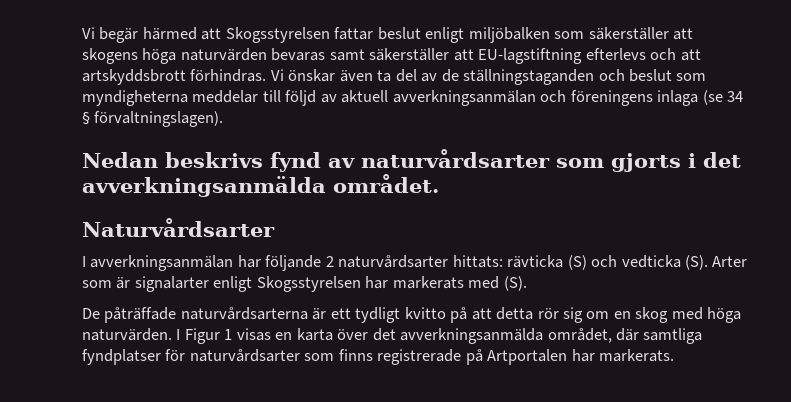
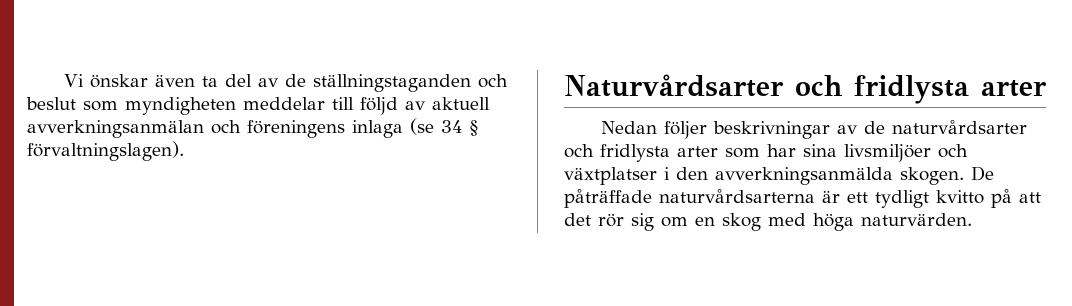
- Vi begär härmed att Skogsstyrelsen fattar beslut enligt miljöbalken som säkerställer att skogens höga naturvärden bevaras samt säkerställer att EU-lagstiftning efterlevs och att artskyddsbrott förhindras. Vi önskar även ta del av de ställningstaganden och beslut som myndigheterna meddelar till följd av aktuell avverkningsanmälan och föreningens inlaga (se 34 § förvaltningslagen).
+ Vi önskar även ta del av de ställningstaganden och beslut som myndigheten meddelar till följd av aktuell avverkningsanmälan och föreningens inlaga (se 34 § förvaltningslagen).
- Nedan beskrivs fynd av naturvårdsarter som gjorts i det avverkningsanmälda området.
- Naturvårdsarter
- I avverkningsanmälan har följande 2 naturvårdsarter hittats: rävticka (S) och vedticka (S). Arter som är signalarter enligt Skogsstyrelsen har markerats med (S).
- De påträffade naturvårdsarterna är ett tydligt kvitto på att detta rör sig om en skog med höga naturvärden. I Figur 1 visas en karta över det avverkningsanmälda området, där samtliga fyndplatser för naturvårdsarter som finns registrerade på Artportalen har markerats.
+ Naturvårdsarter och fridlysta arter
+ Nedan följer beskrivningar av de naturvårdsarter och fridlysta arter som har sina livsmiljöer och växtplatser i den avverkningsanmälda skogen. De påträffade naturvårdsarterna är ett tydligt kvitto på att det rör sig om en skog med höga naturvärden.

